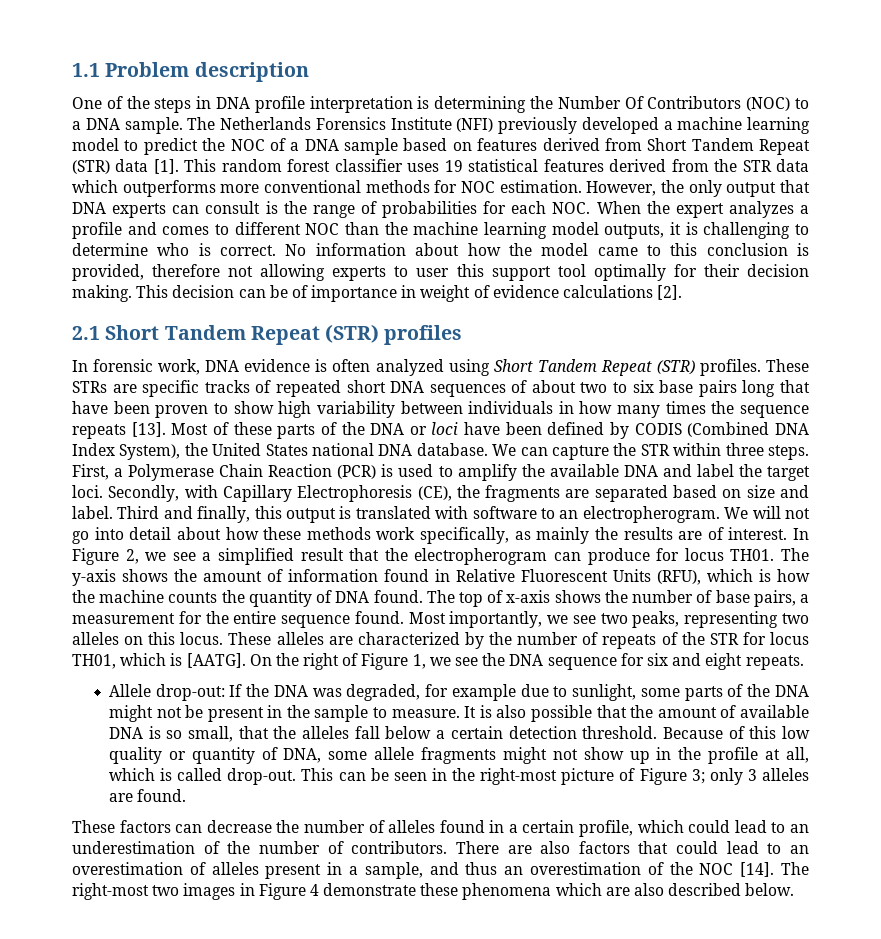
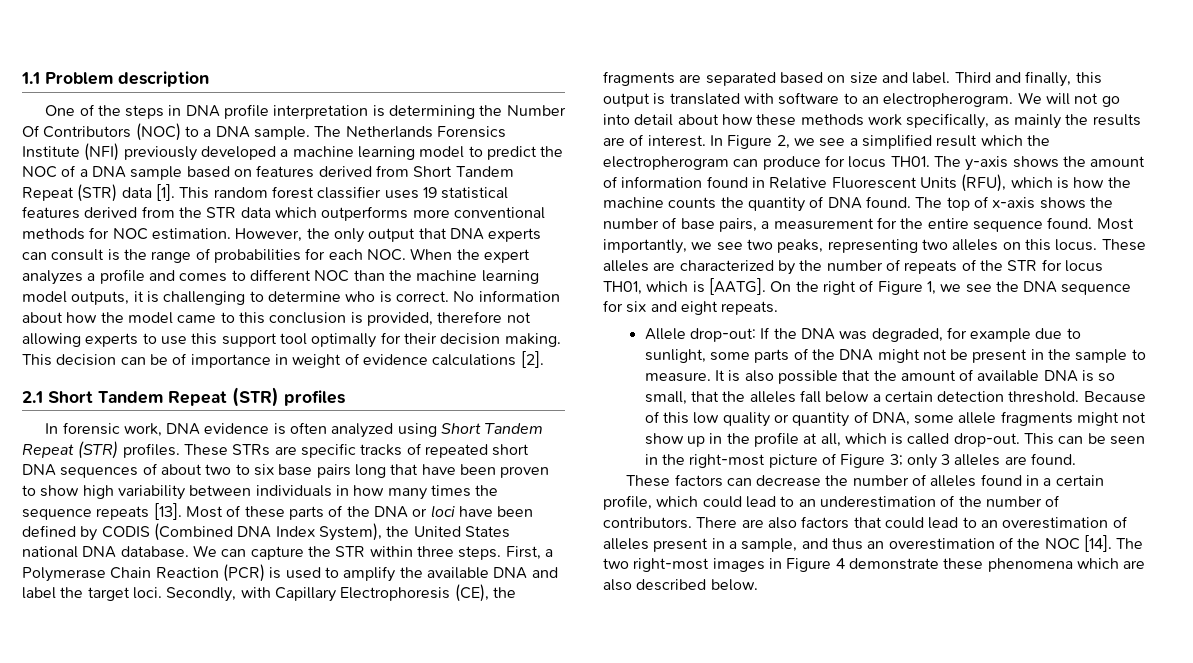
- No information about how the model came to this conclusion is provided, therefore not allowing experts to user this support tool optimally for their decision making.
+ No information about how the model came to this conclusion is provided, therefore not allowing experts to use this support tool optimally for their decision making.
- In Figure 2, we see a simplified result that the electropherogram can produce for locus TH01.
+ In Figure 2, we see a simplified result which the electropherogram can produce for locus TH01.
- The right-most two images in Figure 4 demonstrate these phenomena which are also described below.
+ The two right-most images in Figure 4 demonstrate these phenomena which are also described below.

